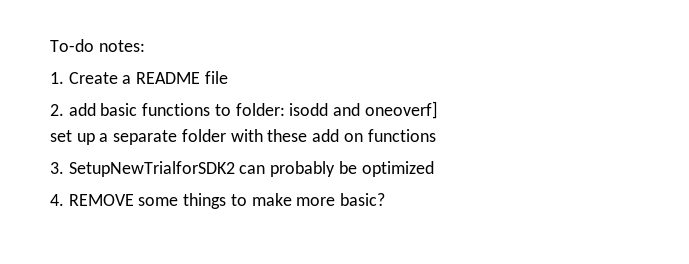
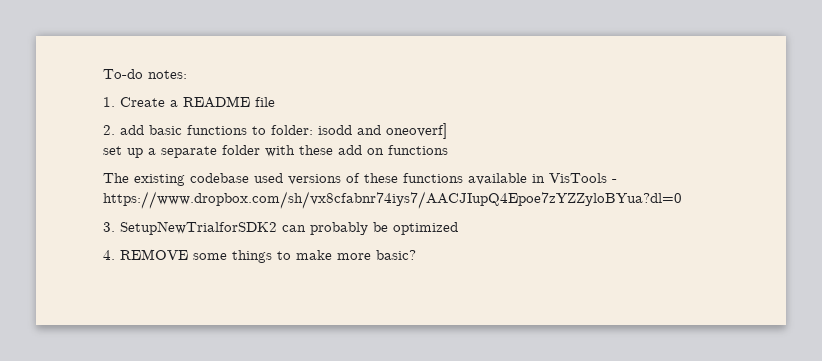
+ The existing codebase used versions of these functions available in VisTools - https://www.dropbox.com/sh/vx8cfabnr74iys7/AACJIupQ4Epoe7zYZZyloBYua?dl=0

